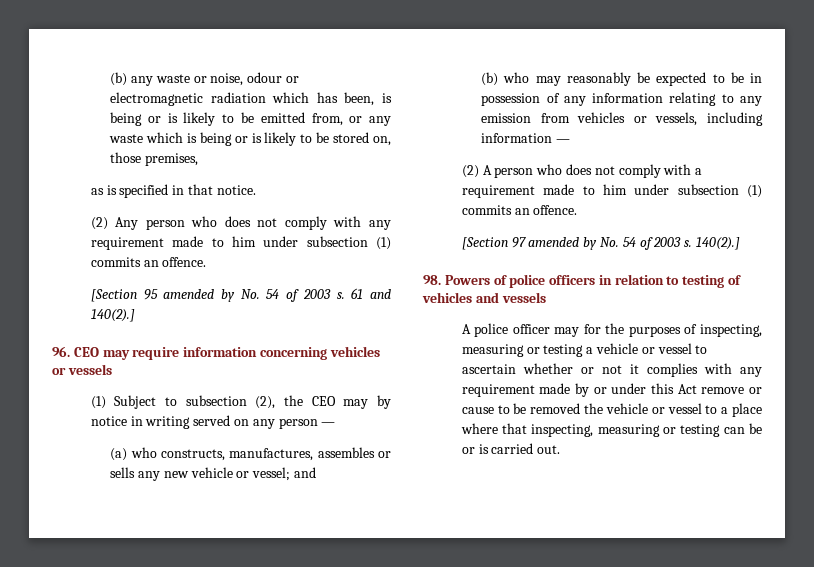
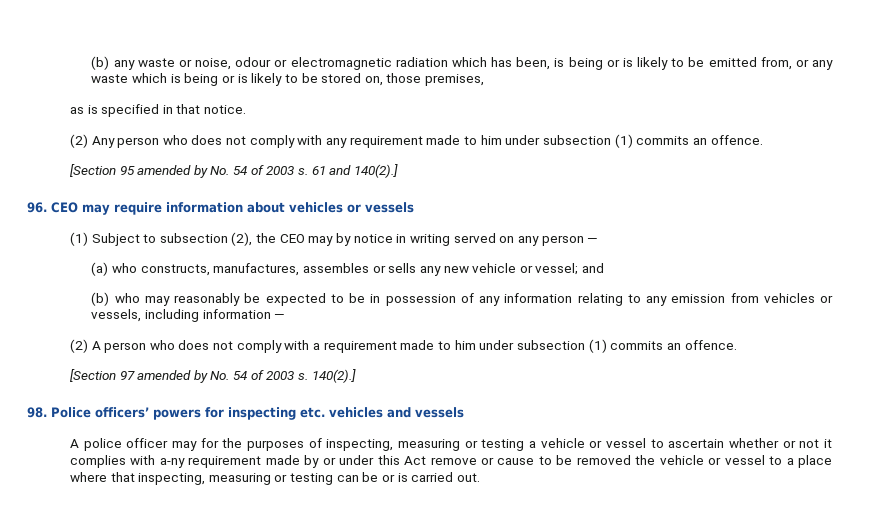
- 96. CEO may require information concerning vehicles or vessels
+ 96. CEO may require information about vehicles or vessels
- 98. Powers of police officers in relation to testing of vehicles and vessels
+ 98. Police officers’ powers for inspecting etc. vehicles and vessels
- A police officer may for the purposes of inspecting, measuring or testing a vehicle or vessel to ascertain whether or not it complies with any requirement made by or under this Act remove or cause to be removed the vehicle or vessel to a place where that inspecting, measuring or testing can be or is carried out.
+ A police officer may for the purposes of inspecting, measuring or testing a vehicle or vessel to ascertain whether or not it complies with a-ny requirement made by or under this Act remove or cause to be removed the vehicle or vessel to a place where that inspecting, measuring or testing can be or is carried out.

